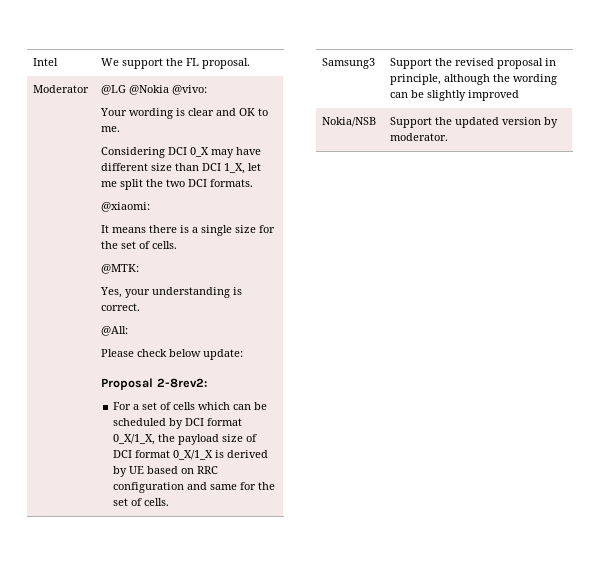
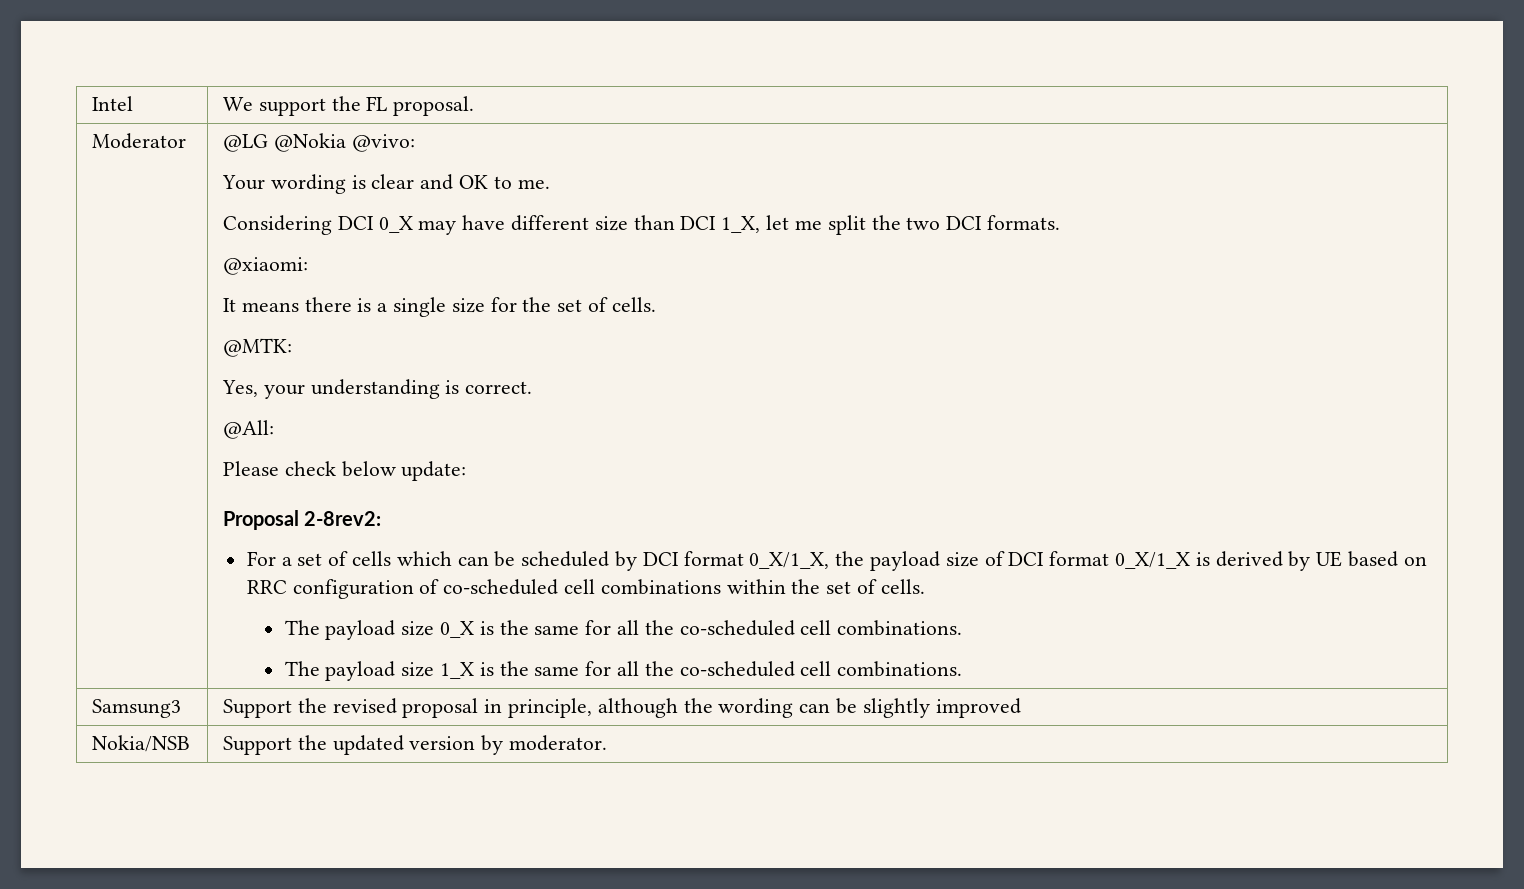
- For a set of cells which can be scheduled by DCI format 0_X/1_X, the payload size of DCI format 0_X/1_X is derived by UE based on RRC configuration and same for the set of cells.
+ For a set of cells which can be scheduled by DCI format 0_X/1_X, the payload size of DCI format 0_X/1_X is derived by UE based on RRC configuration of co-scheduled cell combinations within the set of cells.
+ The payload size 0_X is the same for all the co-scheduled cell combinations.
+ The payload size 1_X is the same for all the co-scheduled cell combinations.

